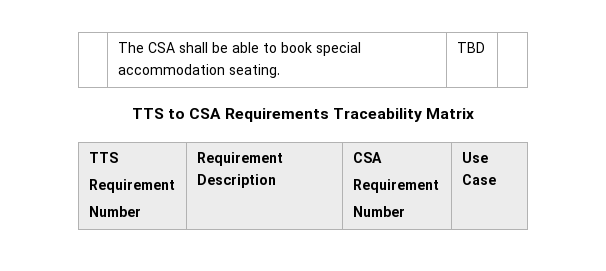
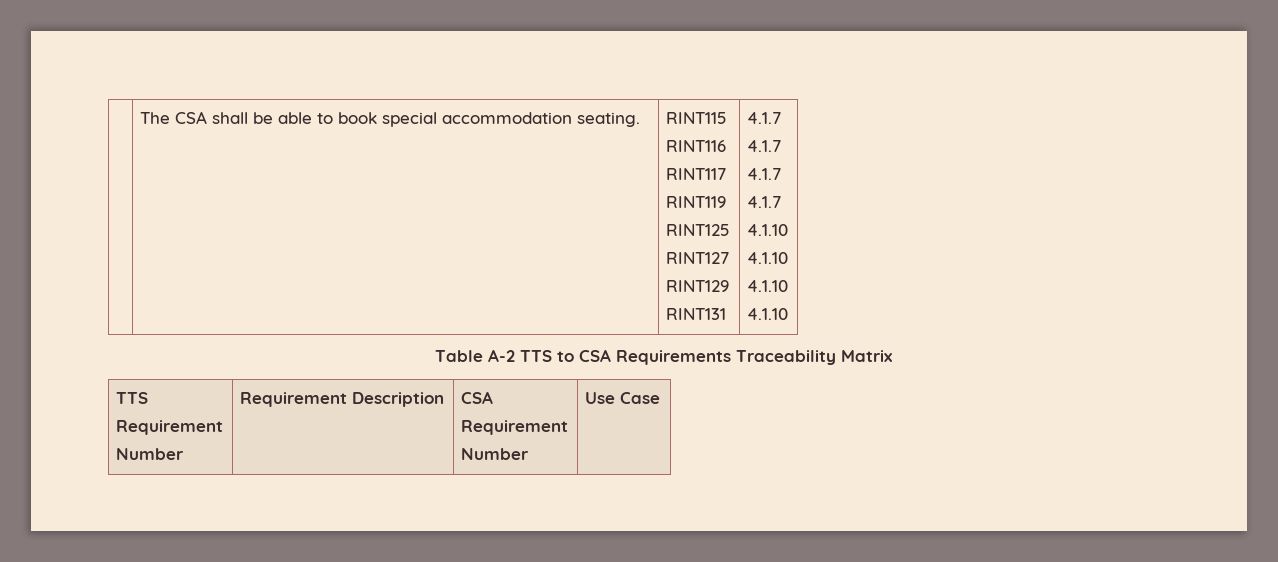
- | The CSA shall be able to book special accommodation seating. | TBD |
- TTS to CSA Requirements Traceability Matrix
+ | The CSA shall be able to book special accommodation seating. | RINT115
+ RINT116
+ RINT117
+ RINT119
+ RINT125
+ RINT127
+ RINT129
+ RINT131 | 4.1.7
+ 4.1.7
+ 4.1.7
+ 4.1.7
+ 4.1.10
+ 4.1.10
+ 4.1.10
+ 4.1.10
+ Table A-2 TTS to CSA Requirements Traceability Matrix

